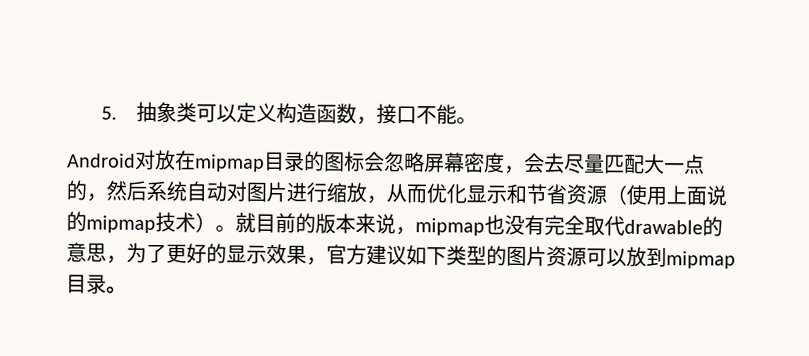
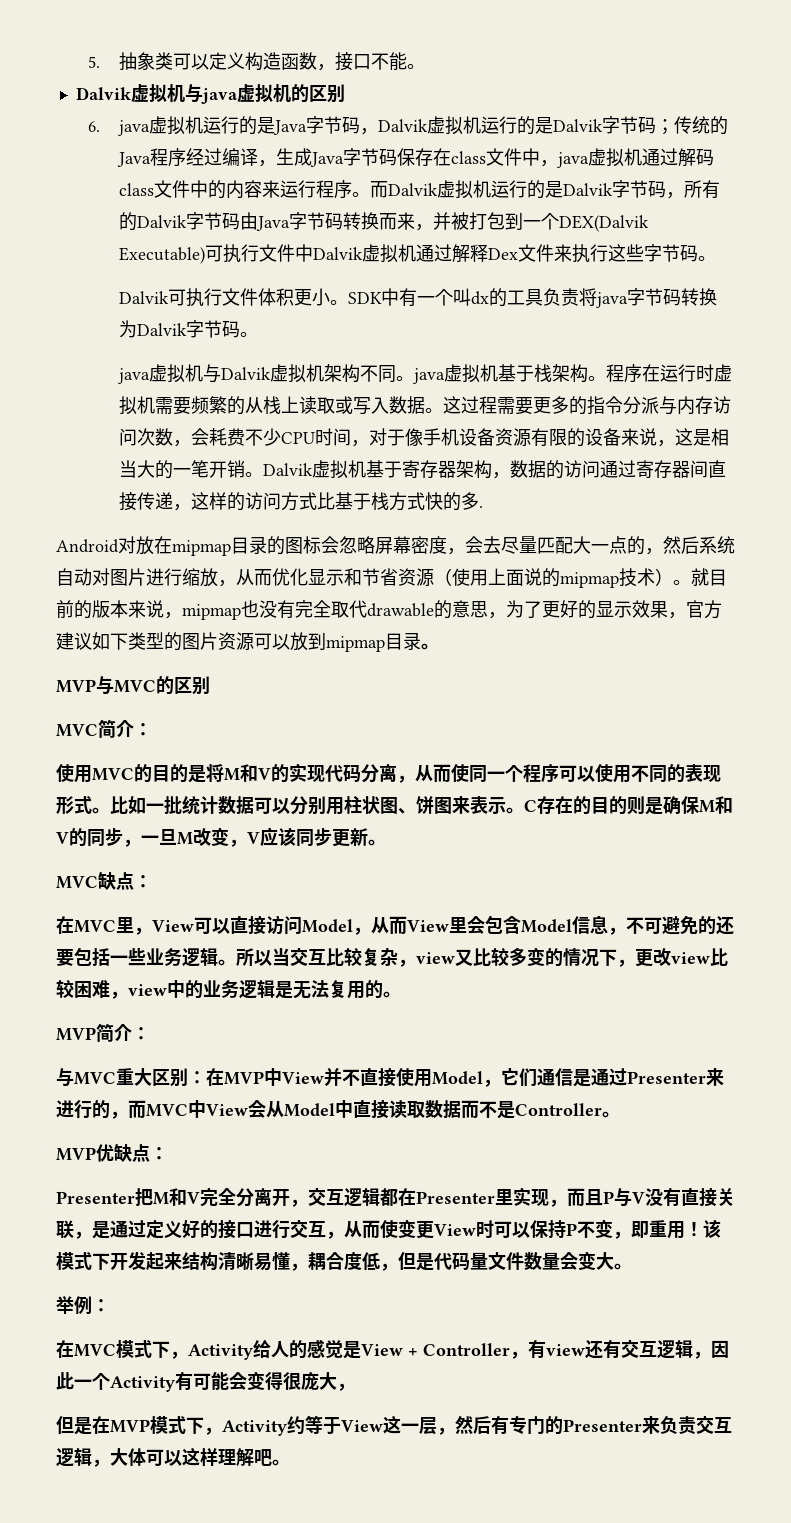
+ Dalvik虚拟机与java虚拟机的区别
+ 6. java虚拟机运行的是Java字节码，Dalvik虚拟机运行的是Dalvik字节码；传统的Java程序经过编译，生成Java字节码保存在class文件中，java虚拟机通过解码class文件中的内容来运行程序。而Dalvik虚拟机运行的是Dalvik字节码，所有的Dalvik字节码由Java字节码转换而来，并被打包到一个DEX(Dalvik Executable)可执行文件中Dalvik虚拟机通过解释Dex文件来执行这些字节码。
+ Dalvik可执行文件体积更小。SDK中有一个叫dx的工具负责将java字节码转换为Dalvik字节码。
+ java虚拟机与Dalvik虚拟机架构不同。java虚拟机基于栈架构。程序在运行时虚拟机需要频繁的从栈上读取或写入数据。这过程需要更多的指令分派与内存访问次数，会耗费不少CPU时间，对于像手机设备资源有限的设备来说，这是相当大的一笔开销。Dalvik虚拟机基于寄存器架构，数据的访问通过寄存器间直接传递，这样的访问方式比基于栈方式快的多.
+ MVP与MVC的区别
+ MVC简介：
+ 使用MVC的目的是将M和V的实现代码分离，从而使同一个程序可以使用不同的表现形式。比如一批统计数据可以分别用柱状图、饼图来表示。C存在的目的则是确保M和V的同步，一旦M改变，V应该同步更新。
+ MVC缺点：
+ 在MVC里，View可以直接访问Model，从而View里会包含Model信息，不可避免的还要包括一些业务逻辑。所以当交互比较复杂，view又比较多变的情况下，更改view比较困难，view中的业务逻辑是无法复用的。
+ MVP简介：
+ 与MVC重大区别：在MVP中View并不直接使用Model，它们通信是通过Presenter来进行的，而MVC中View会从Model中直接读取数据而不是Controller。
+ MVP优缺点：
+ Presenter把M和V完全分离开，交互逻辑都在Presenter里实现，而且P与V没有直接关联，是通过定义好的接口进行交互，从而使变更View时可以保持P不变，即重用！该模式下开发起来结构清晰易懂，耦合度低，但是代码量文件数量会变大。
+ 举例：
+ 在MVC模式下，Activity给人的感觉是View + Controller，有view还有交互逻辑，因此一个Activity有可能会变得很庞大，
+ 但是在MVP模式下，Activity约等于View这一层，然后有专门的Presenter来负责交互逻辑，大体可以这样理解吧。

